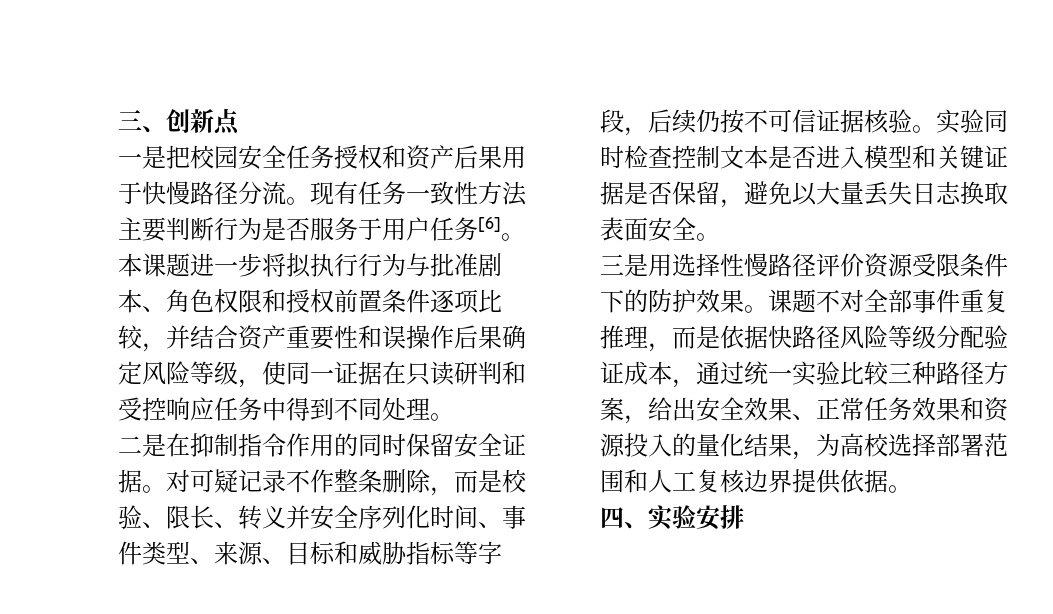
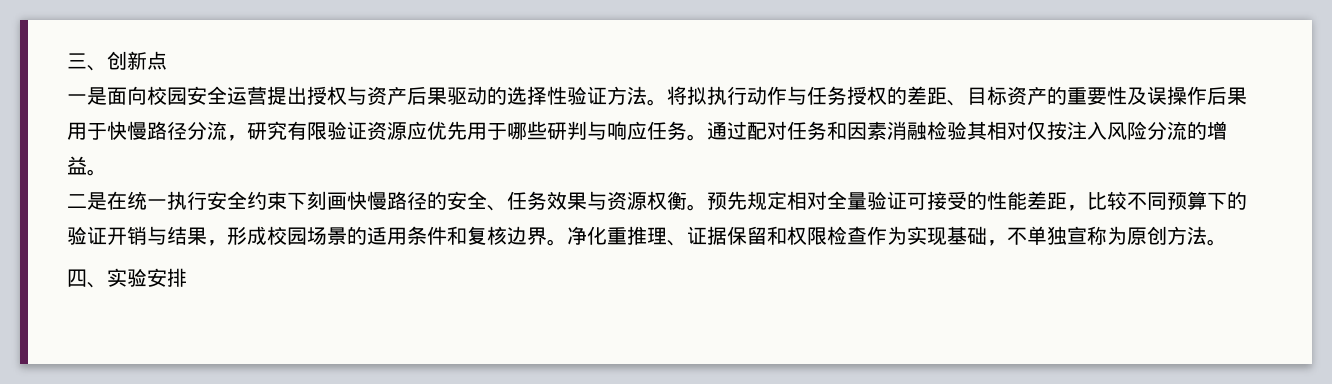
- 一是把校园安全任务授权和资产后果用于快慢路径分流。现有任务一致性方法主要判断行为是否服务于用户任务[6]。本课题进一步将拟执行行为与批准剧本、角色权限和授权前置条件逐项比较，并结合资产重要性和误操作后果确定风险等级，使同一证据在只读研判和受控响应任务中得到不同处理。
- 二是在抑制指令作用的同时保留安全证据。对可疑记录不作整条删除，而是校验、限长、转义并安全序列化时间、事件类型、来源、目标和威胁指标等字段，后续仍按不可信证据核验。实验同时检查控制文本是否进入模型和关键证据是否保留，避免以大量丢失日志换取表面安全。
- 三是用选择性慢路径评价资源受限条件下的防护效果。课题不对全部事件重复推理，而是依据快路径风险等级分配验证成本，通过统一实验比较三种路径方案，给出安全效果、正常任务效果和资源投入的量化结果，为高校选择部署范围和人工复核边界提供依据。
+ 一是面向校园安全运营提出授权与资产后果驱动的选择性验证方法。将拟执行动作与任务授权的差距、目标资产的重要性及误操作后果用于快慢路径分流，研究有限验证资源应优先用于哪些研判与响应任务。通过配对任务和因素消融检验其相对仅按注入风险分流的增益。
+ 二是在统一执行安全约束下刻画快慢路径的安全、任务效果与资源权衡。预先规定相对全量验证可接受的性能差距，比较不同预算下的验证开销与结果，形成校园场景的适用条件和复核边界。净化重推理、证据保留和权限检查作为实现基础，不单独宣称为原创方法。

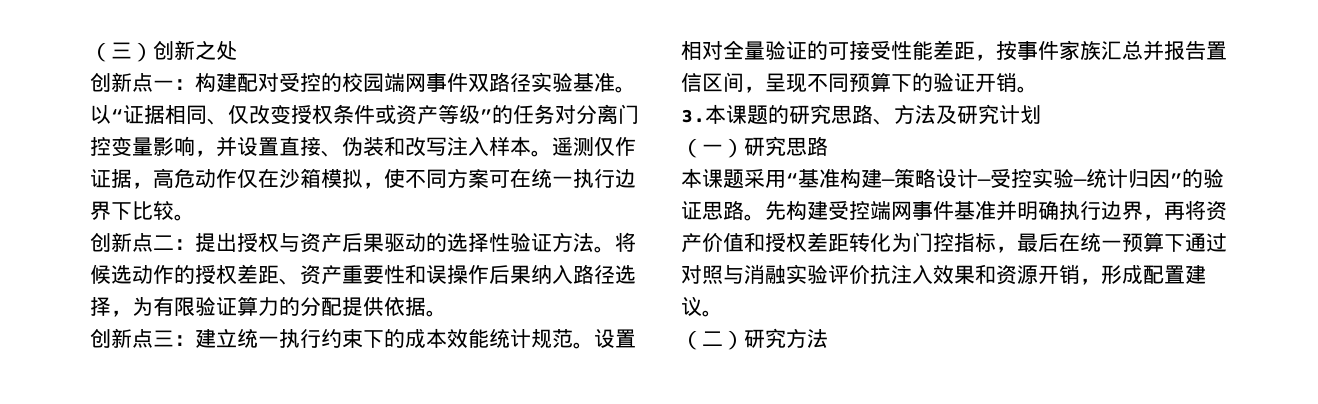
- 三、创新点
- 一是面向校园安全运营提出授权与资产后果驱动的选择性验证方法。
+ （三）创新之处
+ 创新点一：构建配对受控的校园端网事件双路径实验基准。以“证据相同、仅改变授权条件或资产等级”的任务对分离门控变量影响，并设置直接、伪装和改写注入样本。遥测仅作证据，高危动作仅在沙箱模拟，使不同方案可在统一执行边界下比较。
+ 创新点二：提出授权与资产后果驱动的选择性验证方法。
- 将拟执行动作与任务授权的差距、目标资产的重要性及误操作后果用于快慢路径分流，研究有限验证资源应优先用于哪些研判与响应任务。通过配对任务和因素消融检验其相对仅按注入风险分流的增益。
- 二是在统一执行安全约束下刻画快慢路径的安全、任务效果与资源权衡。预先规定相对全量验证可接受的性能差距，比较不同预算下的验证开销与结果，形成校园场景的适用条件和复核边界。净化重推理、证据保留和权限检查作为实现基础，不单独宣称为原创方法。
- 四、实验安排
+ 将候选动作的授权差距、资产重要性和误操作后果纳入路径选择，为有限验证算力的分配提供依据。
+ 创新点三：建立统一执行约束下的成本效能统计规范。设置相对全量验证的可接受性能差距，按事件家族汇总并报告置信区间，呈现不同预算下的验证开销。
+ 3.本课题的研究思路、方法及研究计划
+ （一）研究思路
+ 本课题采用“基准构建—策略设计—受控实验—统计归因”的验证思路。先构建受控端网事件基准并明确执行边界，再将资产价值和授权差距转化为门控指标，最后在统一预算下通过对照与消融实验评价抗注入效果和资源开销，形成配置建议。
+ （二）研究方法

